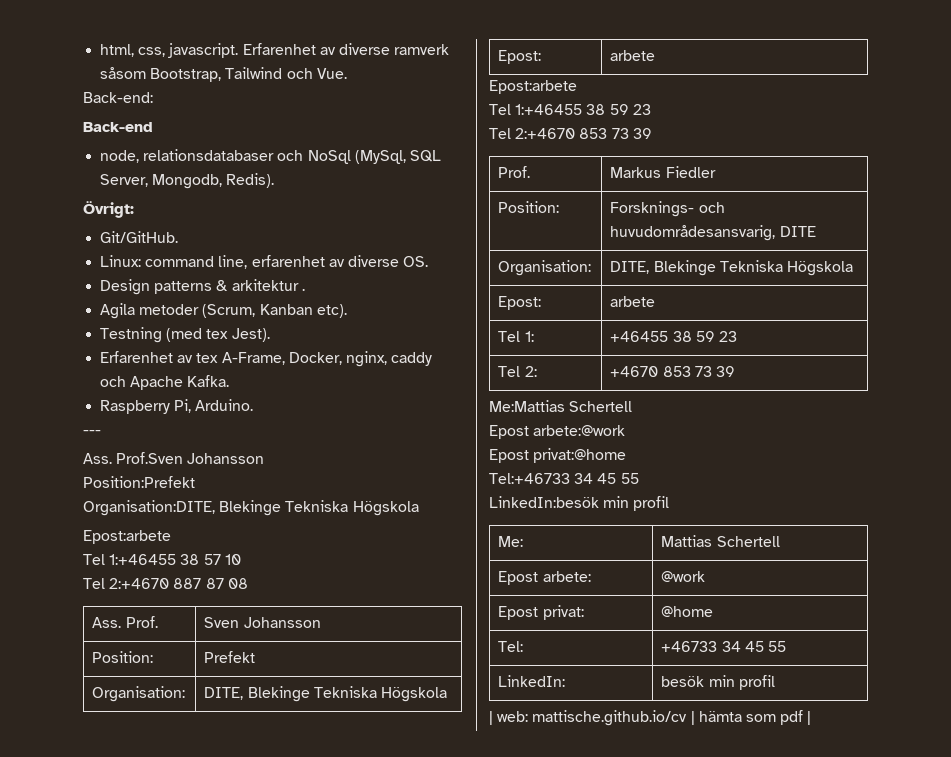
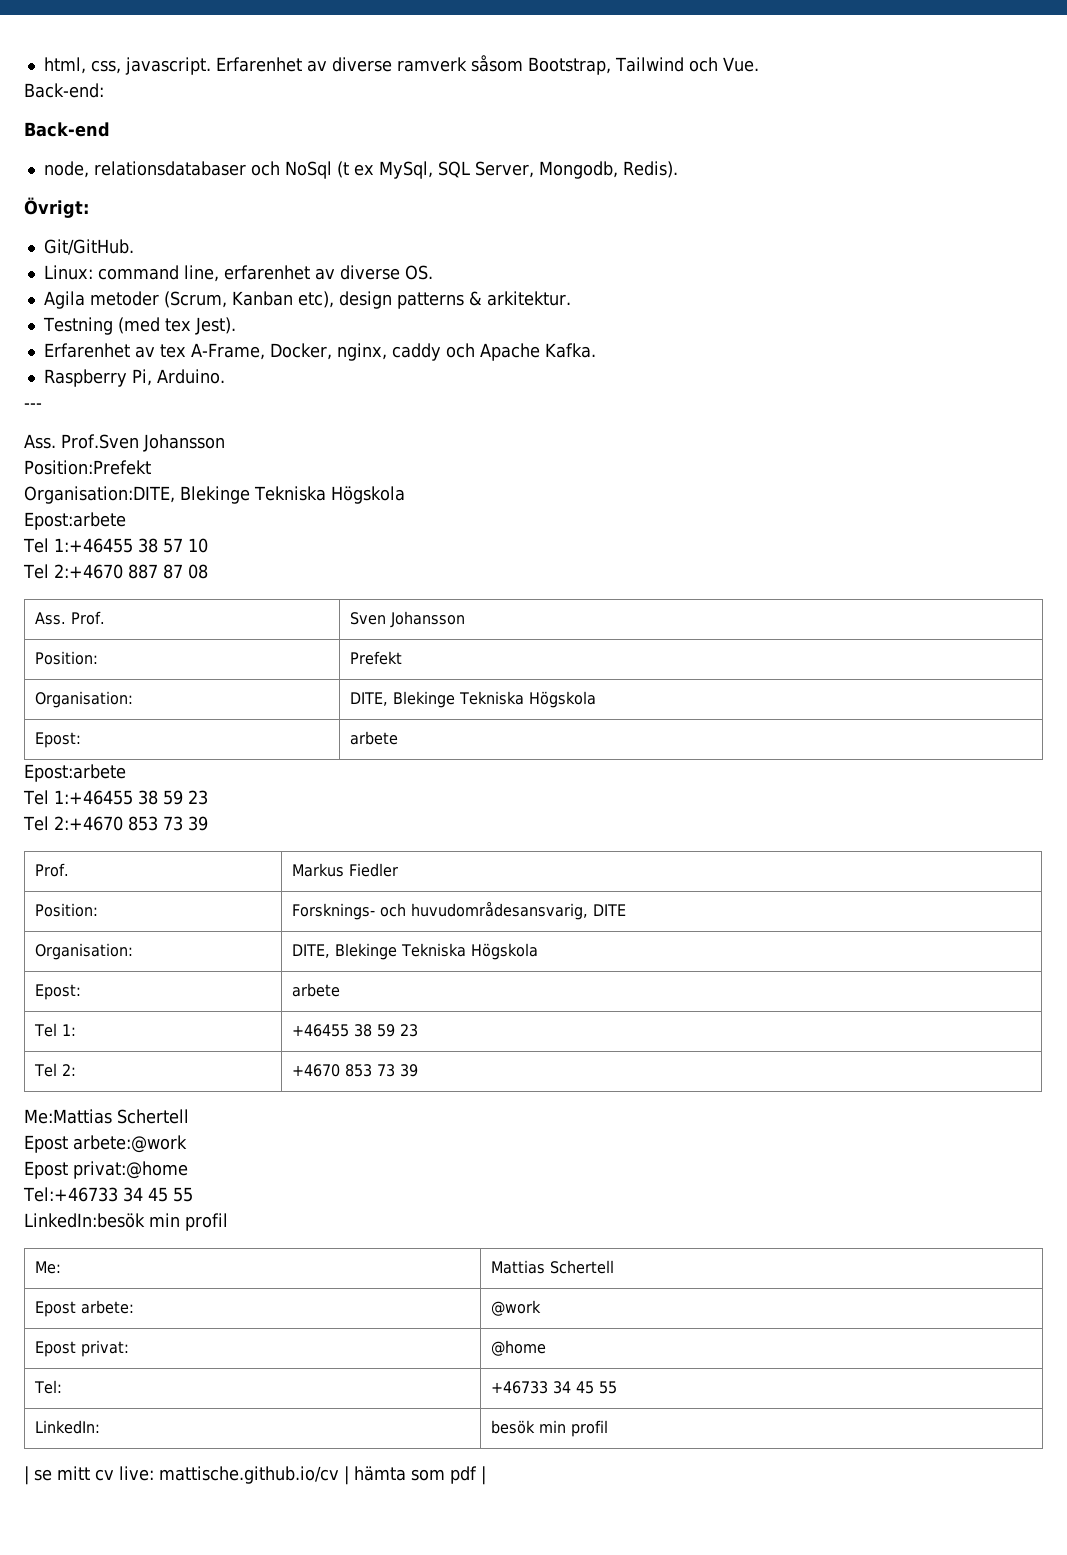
- node, relationsdatabaser och NoSql (MySql, SQL Server, Mongodb, Redis).
+ node, relationsdatabaser och NoSql (t ex MySql, SQL Server, Mongodb, Redis).
- Design patterns & arkitektur .
- Agila metoder (Scrum, Kanban etc).
+ Agila metoder (Scrum, Kanban etc), design patterns & arkitektur.
- | web: mattische.github.io/cv | hämta som pdf |
+ | se mitt cv live: mattische.github.io/cv | hämta som pdf |

